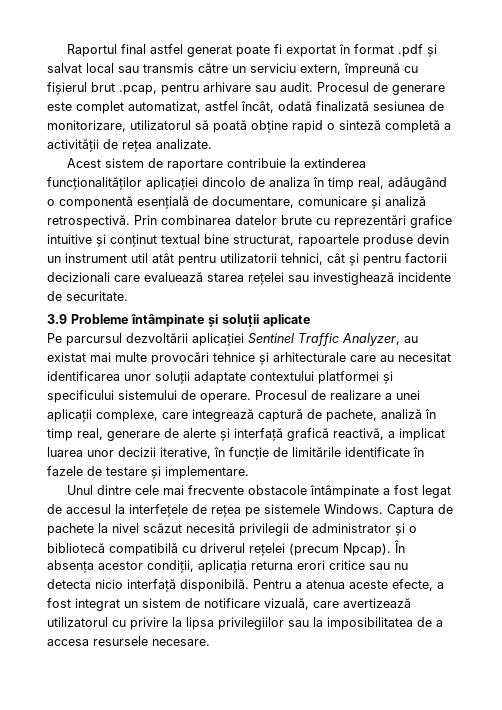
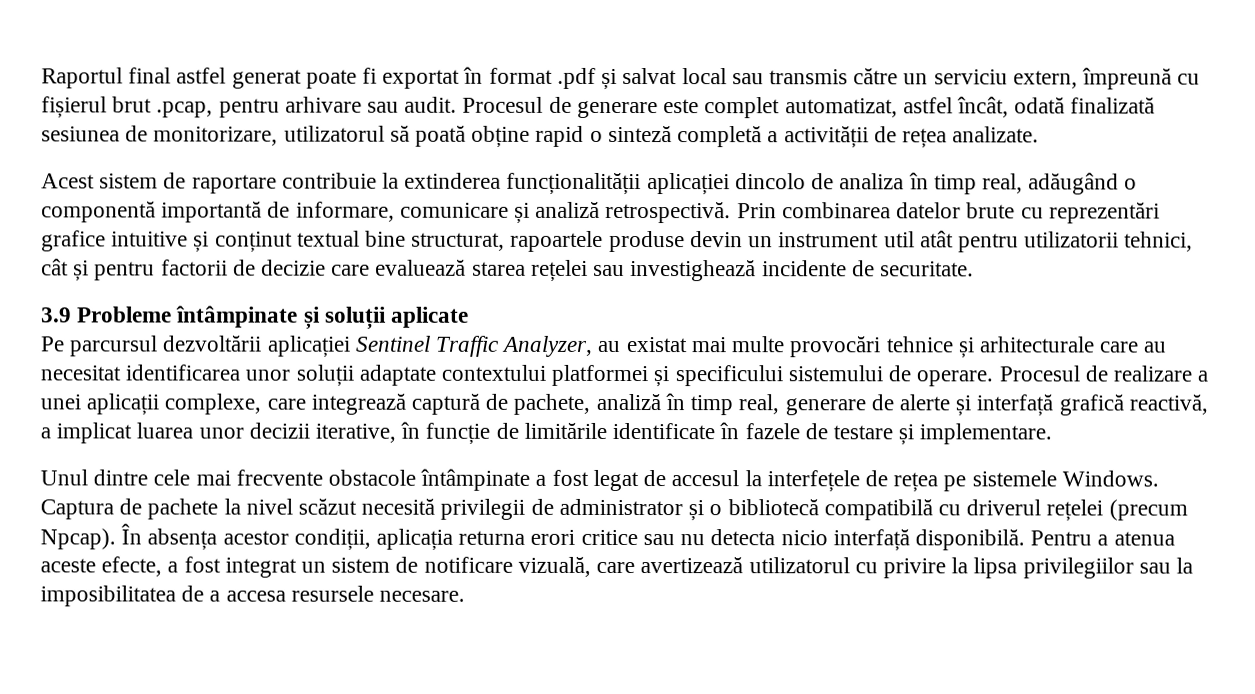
- Acest sistem de raportare contribuie la extinderea funcționalităților aplicației dincolo de analiza în timp real, adăugând o componentă esențială de documentare, comunicare și analiză retrospectivă.
+ Acest sistem de raportare contribuie la extinderea funcționalității aplicației dincolo de analiza în timp real, adăugând o componentă importantă de informare, comunicare și analiză retrospectivă.
- Prin combinarea datelor brute cu reprezentări grafice intuitive și conținut textual bine structurat, rapoartele produse devin un instrument util atât pentru utilizatorii tehnici, cât și pentru factorii decizionali care evaluează starea rețelei sau investighează incidente de securitate.
+ Prin combinarea datelor brute cu reprezentări grafice intuitive și conținut textual bine structurat, rapoartele produse devin un instrument util atât pentru utilizatorii tehnici, cât și pentru factorii de decizie care evaluează starea rețelei sau investighează incidente de securitate.

